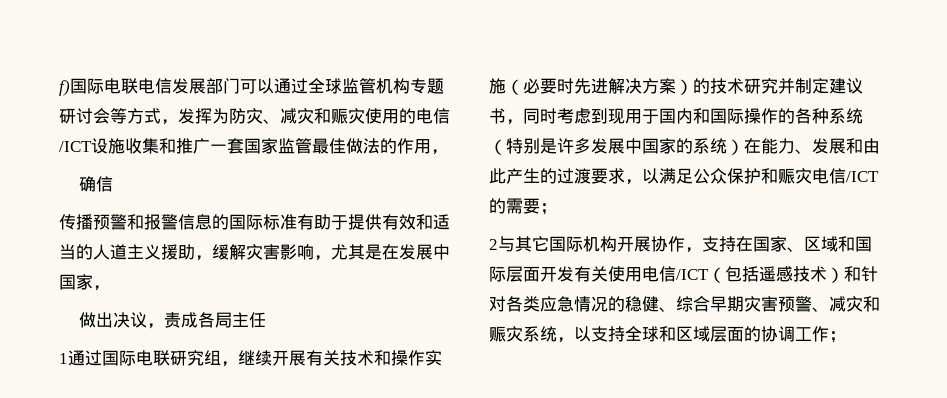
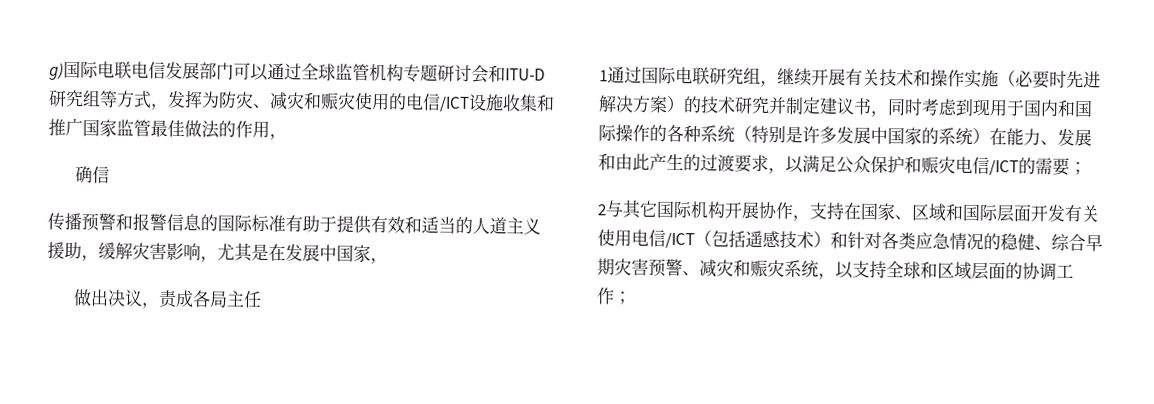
- f)国际电联电信发展部门可以通过全球监管机构专题研讨会等方式，发挥为防灾、减灾和赈灾使用的电信/ICT设施收集和推广一套国家监管最佳做法的作用，
+ g)国际电联电信发展部门可以通过全球监管机构专题研讨会和ITU-D研究组等方式，发挥为防灾、减灾和赈灾使用的电信/ICT设施收集和推广国家监管最佳做法的作用，

